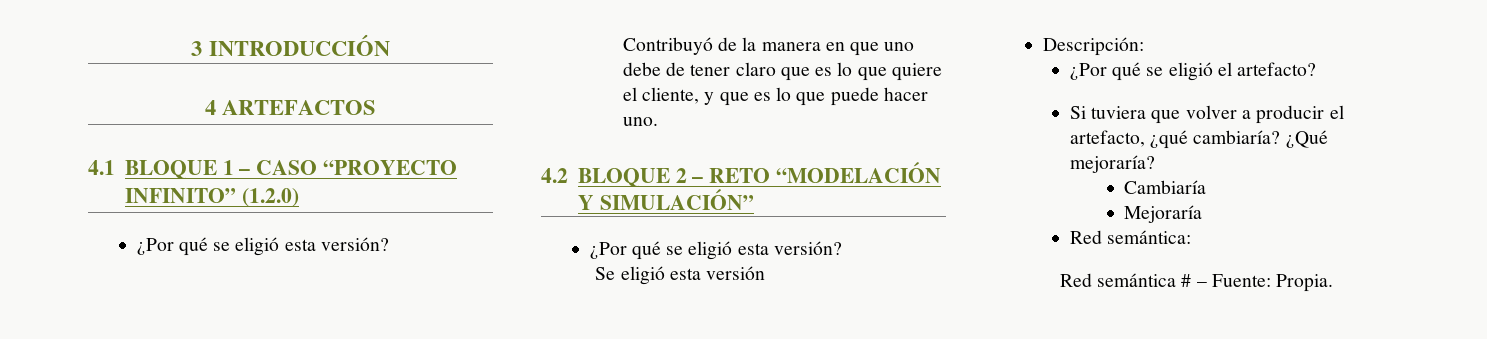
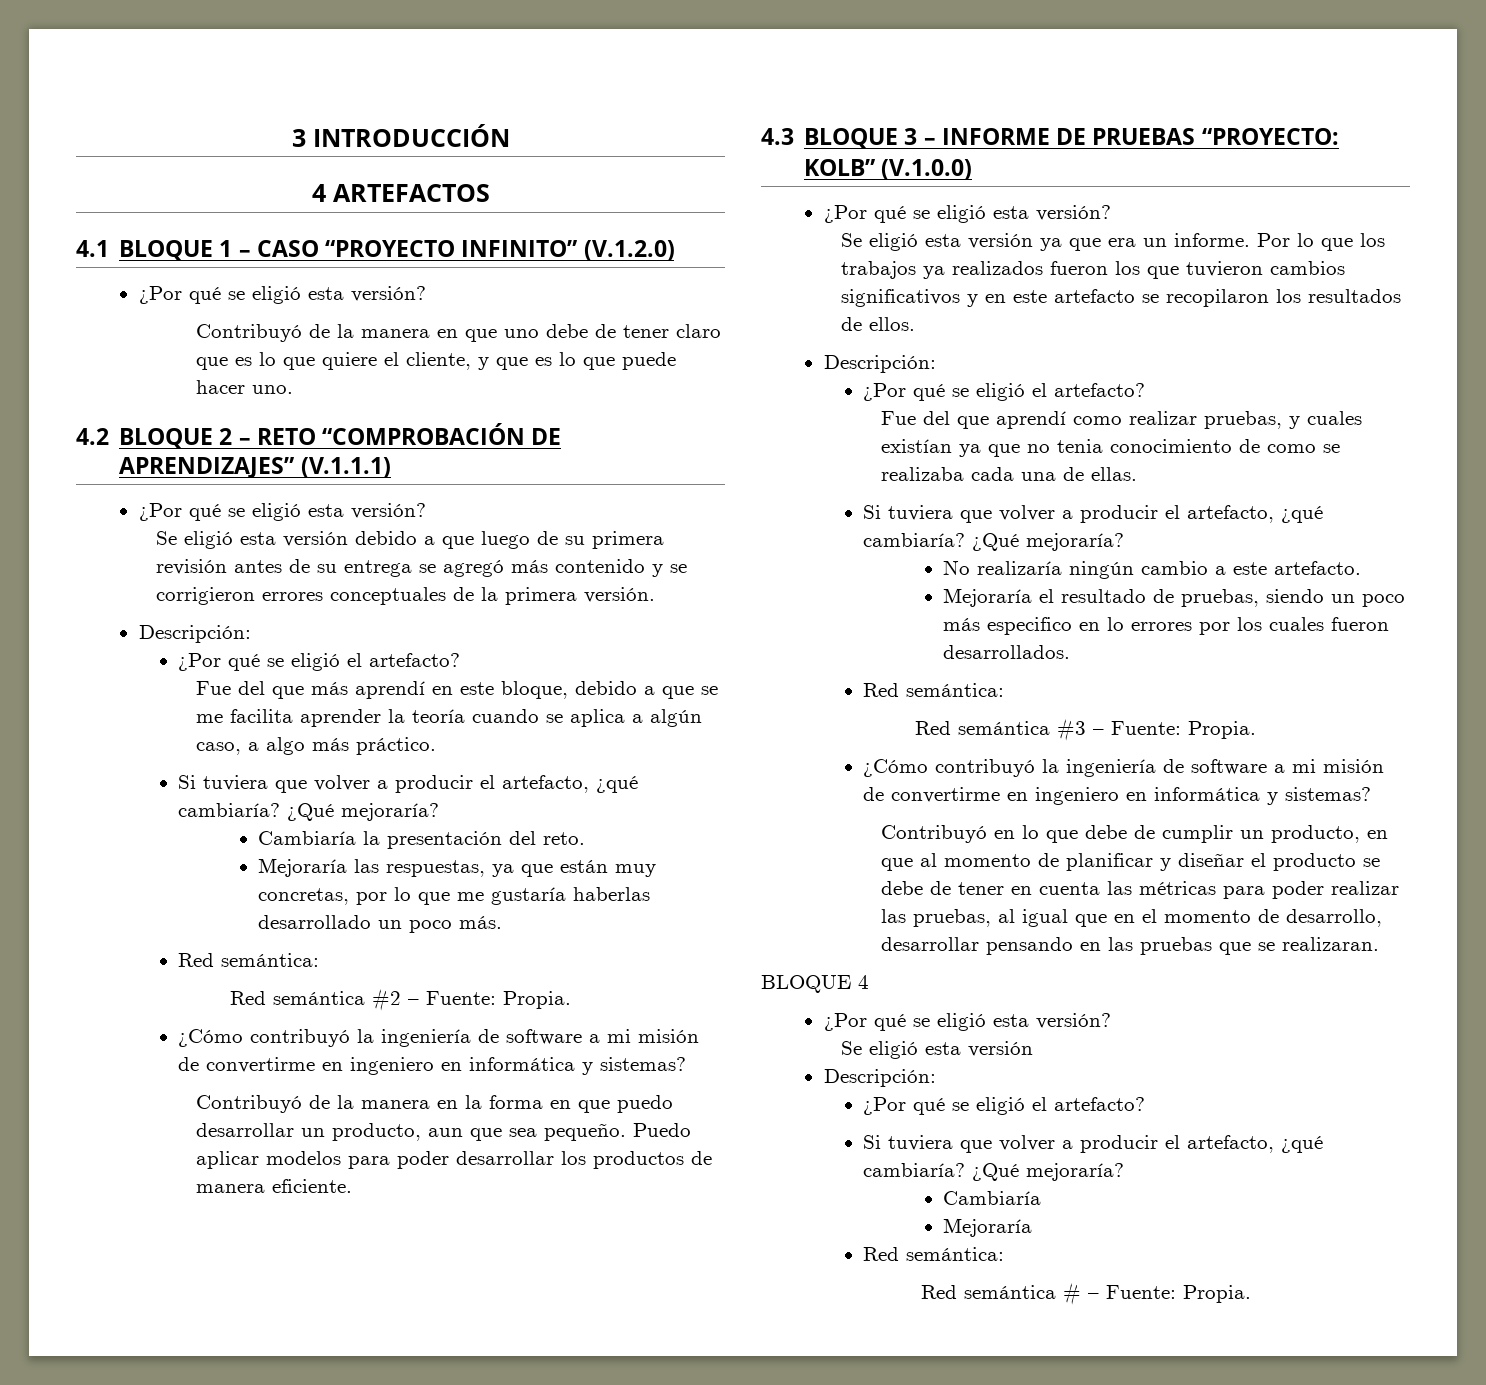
- 4.1 BLOQUE 1 – CASO “PROYECTO INFINITO” (1.2.0)
+ 4.1 BLOQUE 1 – CASO “PROYECTO INFINITO” (V.1.2.0)
- 4.2 BLOQUE 2 – RETO “MODELACIÓN Y SIMULACIÓN”
+ 4.2 BLOQUE 2 – RETO “COMPROBACIÓN DE APRENDIZAJES” (V.1.1.1)
+ ¿Por qué se eligió esta versión?
+ Se eligió esta versión debido a que luego de su primera revisión antes de su entrega se agregó más contenido y se corrigieron errores conceptuales de la primera versión.
+ Descripción:
+ ¿Por qué se eligió el artefacto?
+ Fue del que más aprendí en este bloque, debido a que se me facilita aprender la teoría cuando se aplica a algún caso, a algo más práctico.
+ Si tuviera que volver a producir el artefacto, ¿qué cambiaría? ¿Qué mejoraría?
+ Cambiaría la presentación del reto.
+ Mejoraría las respuestas, ya que están muy concretas, por lo que me gustaría haberlas desarrollado un poco más.
+ Red semántica:
+ Red semántica #2 – Fuente: Propia.
+ ¿Cómo contribuyó la ingeniería de software a mi misión de convertirme en ingeniero en informática y sistemas?
+ Contribuyó de la manera en la forma en que puedo desarrollar un producto, aun que sea pequeño. Puedo aplicar modelos para poder desarrollar los productos de manera eficiente.
+ 4.3 BLOQUE 3 – INFORME DE PRUEBAS “PROYECTO: KOLB” (V.1.0.0)
+ ¿Por qué se eligió esta versión?
+ Se eligió esta versión ya que era un informe. Por lo que los trabajos ya realizados fueron los que tuvieron cambios significativos y en este artefacto se recopilaron los resultados de ellos.
+ Descripción:
+ ¿Por qué se eligió el artefacto?
+ Fue del que aprendí como realizar pruebas, y cuales existían ya que no tenia conocimiento de como se realizaba cada una de ellas.
+ Si tuviera que volver a producir el artefacto, ¿qué cambiaría? ¿Qué mejoraría?
+ No realizaría ningún cambio a este artefacto.
+ Mejoraría el resultado de pruebas, siendo un poco más especifico en lo errores por los cuales fueron desarrollados.
+ Red semántica:
+ Red semántica #3 – Fuente: Propia.
+ ¿Cómo contribuyó la ingeniería de software a mi misión de convertirme en ingeniero en informática y sistemas?
+ Contribuyó en lo que debe de cumplir un producto, en que al momento de planificar y diseñar el producto se debe de tener en cuenta las métricas para poder realizar las pruebas, al igual que en el momento de desarrollo, desarrollar pensando en las pruebas que se realizaran.
+ BLOQUE 4

